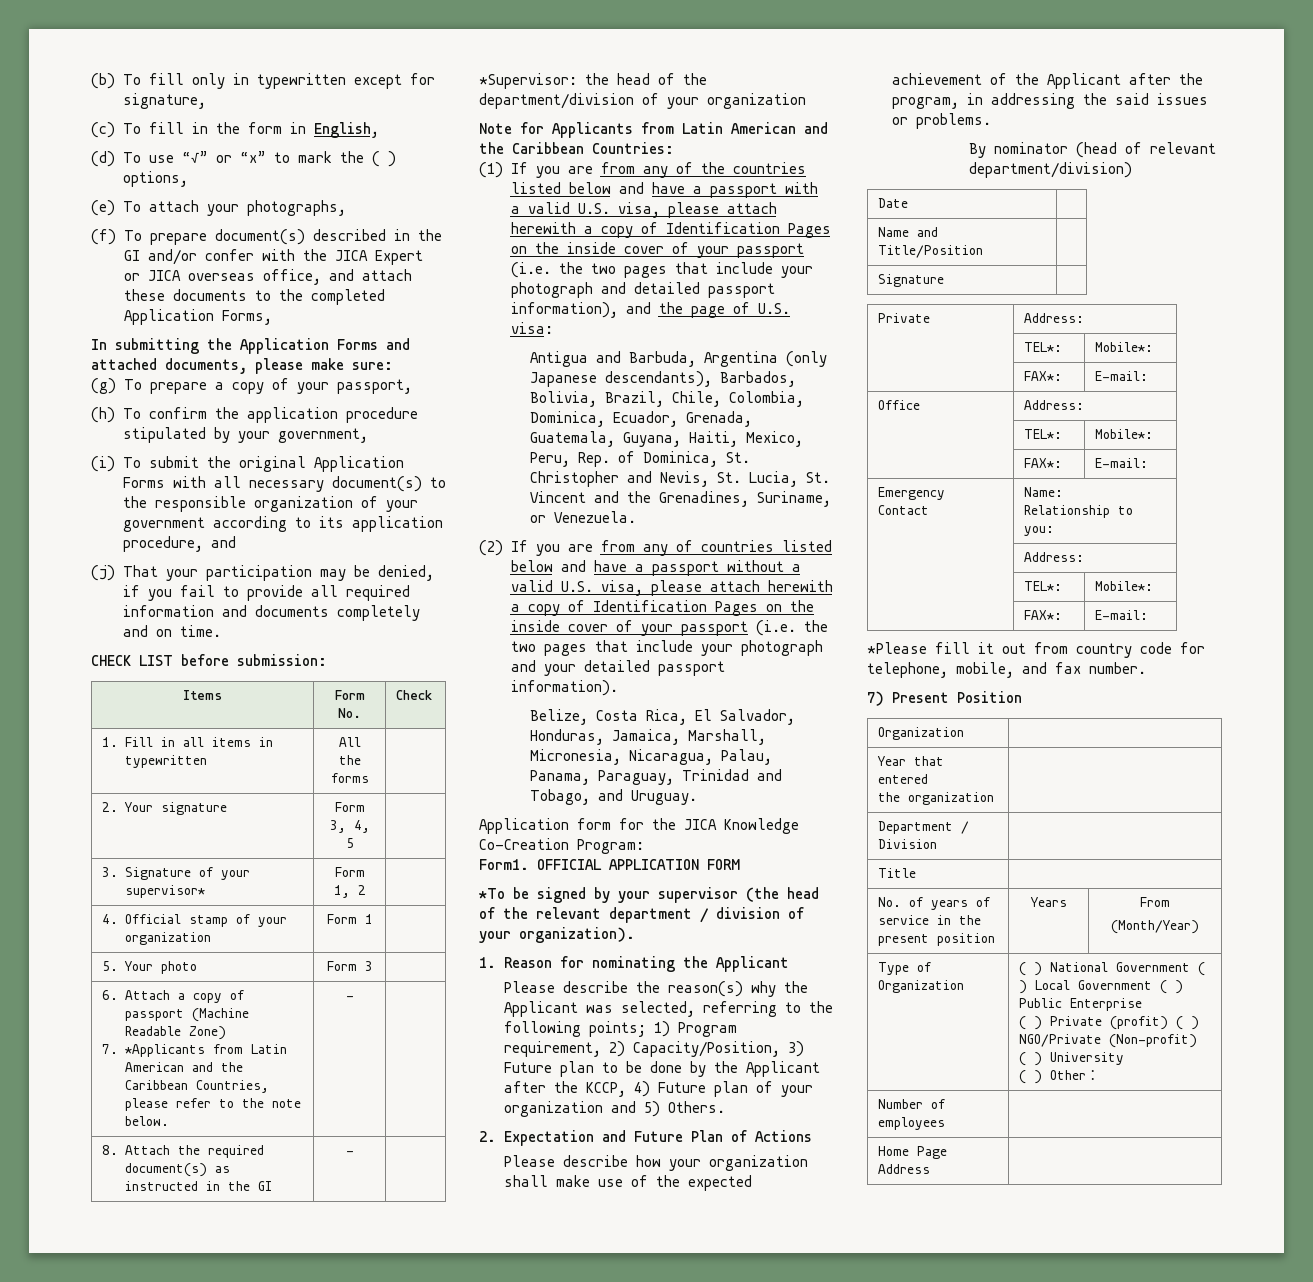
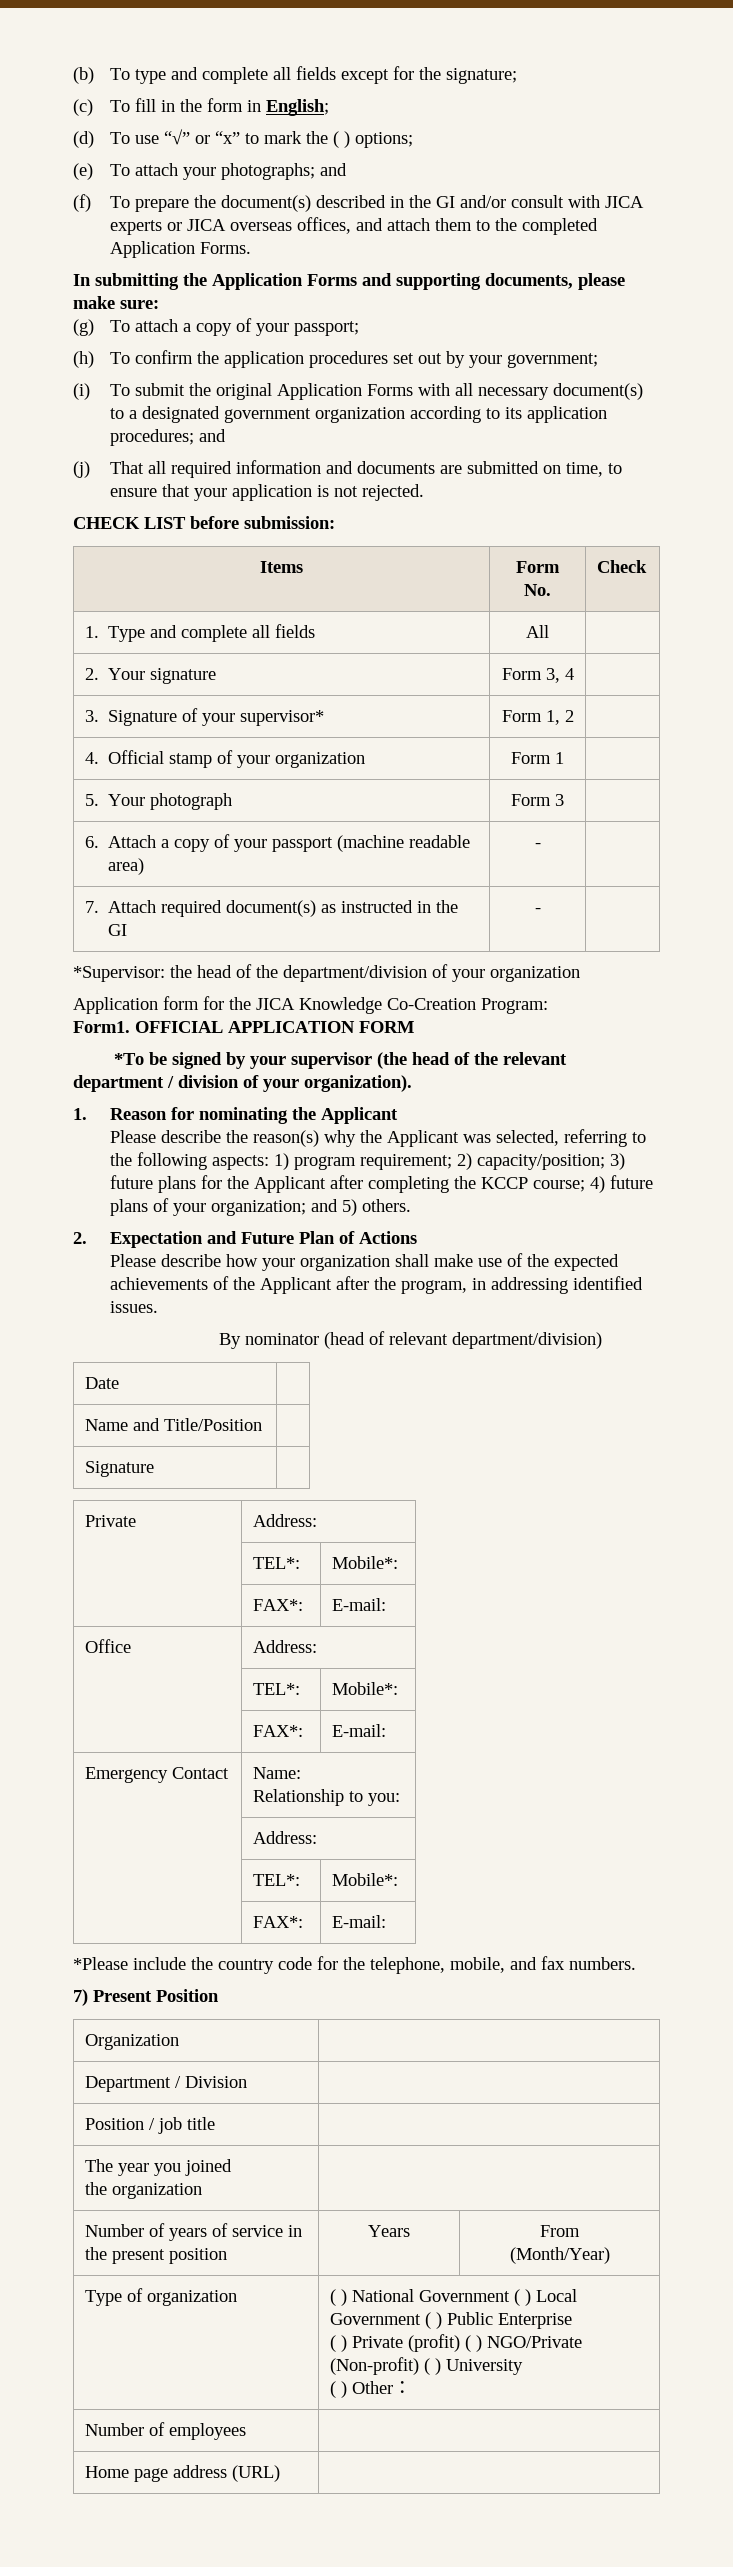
- (b) To fill only in typewritten except for signature,
+ (b) To type and complete all fields except for the signature;
- (c) To fill in the form in English,
+ (c) To fill in the form in English;
- (d) To use “√” or “x” to mark the ( ) options,
+ (d) To use “√” or “x” to mark the ( ) options;
- (e) To attach your photographs,
+ (e) To attach your photographs; and
- (f) To prepare document(s) described in the GI and/or confer with the JICA Expert or JICA overseas office, and attach these documents to the completed Application Forms,
+ (f) To prepare the document(s) described in the GI and/or consult with JICA experts or JICA overseas offices, and attach them to the completed Application Forms.
- In submitting the Application Forms and attached documents, please make sure:
+ In submitting the Application Forms and supporting documents, please make sure:
- (g) To prepare a copy of your passport,
+ (g) To attach a copy of your passport;
- (h) To confirm the application procedure stipulated by your government,
+ (h) To confirm the application procedures set out by your government;
- (i) To submit the original Application Forms with all necessary document(s) to the responsible organization of your government according to its application procedure, and
+ (i) To submit the original Application Forms with all necessary document(s) to a designated government organization according to its application procedures; and
- (j) That your participation may be denied, if you fail to provide all required information and documents completely and on time.
+ (j) That all required information and documents are submitted on time, to ensure that your application is not rejected.
- 1. Fill in all items in typewritten | All the forms |
+ 1. Type and complete all fields | All |
- 2. Your signature | Form 3, 4, 5 |
+ 2. Your signature | Form 3, 4 |
- 5. Your photo | Form 3 |
+ 5. Your photograph | Form 3 |
- 6. Attach a copy of passport (Machine Readable Zone)
- 7. *Applicants from Latin American and the Caribbean Countries, please refer to the note below. | - |
- 8. Attach the required document(s) as instructed in the GI | - |
+ 6. Attach a copy of your passport (machine readable area) | - |
+ 7. Attach required document(s) as instructed in the GI | - |
- Note for Applicants from Latin American and the Caribbean Countries:
- (1) If you are from any of the countries listed below and have a passport with a valid U.S. visa, please attach herewith a copy of Identification Pages on the inside cover of your passport (i.e. the two pages that include your photograph and detailed passport information), and the page of U.S. visa:
- Antigua and Barbuda, Argentina (only Japanese descendants), Barbados, Bolivia, Brazil, Chile, Colombia, Dominica, Ecuador, Grenada, Guatemala, Guyana, Haiti, Mexico, Peru, Rep. of Dominica, St. Christopher and Nevis, St. Lucia, St. Vincent and the Grenadines, Suriname, or Venezuela.
- (2) If you are from any of countries listed below and have a passport without a valid U.S. visa, please attach herewith a copy of Identification Pages on the inside cover of your passport (i.e. the two pages that include your photograph and your detailed passport information).
- Belize, Costa Rica, El Salvador, Honduras, Jamaica, Marshall, Micronesia, Nicaragua, Palau, Panama, Paraguay, Trinidad and Tobago, and Uruguay.
- Please describe the reason(s) why the Applicant was selected, referring to the following points; 1) Program requirement, 2) Capacity/Position, 3) Future plan to be done by the Applicant after the KCCP, 4) Future plan of your organization and 5) Others.
+ Please describe the reason(s) why the Applicant was selected, referring to the following aspects: 1) program requirement; 2) capacity/position; 3) future plans for the Applicant after completing the KCCP course; 4) future plans of your organization; and 5) others.
- Please describe how your organization shall make use of the expected achievement of the Applicant after the program, in addressing the said issues or problems.
+ Please describe how your organization shall make use of the expected achievements of the Applicant after the program, in addressing identified issues.
- *Please fill it out from country code for telephone, mobile, and fax number.
+ *Please include the country code for the telephone, mobile, and fax numbers.
- Year that entered
+ Department / Division |
+ Position / job title |
+ The year you joined
  the organization |
- Department / Division |
- Title |
- No. of years of service in the present position | Years | From
+ Number of years of service in the present position | Years | From
- Type of Organization | ( ) National Government ( ) Local Government ( ) Public Enterprise
+ Type of organization | ( ) National Government ( ) Local Government ( ) Public Enterprise
- Home Page Address |
+ Home page address (URL) |

